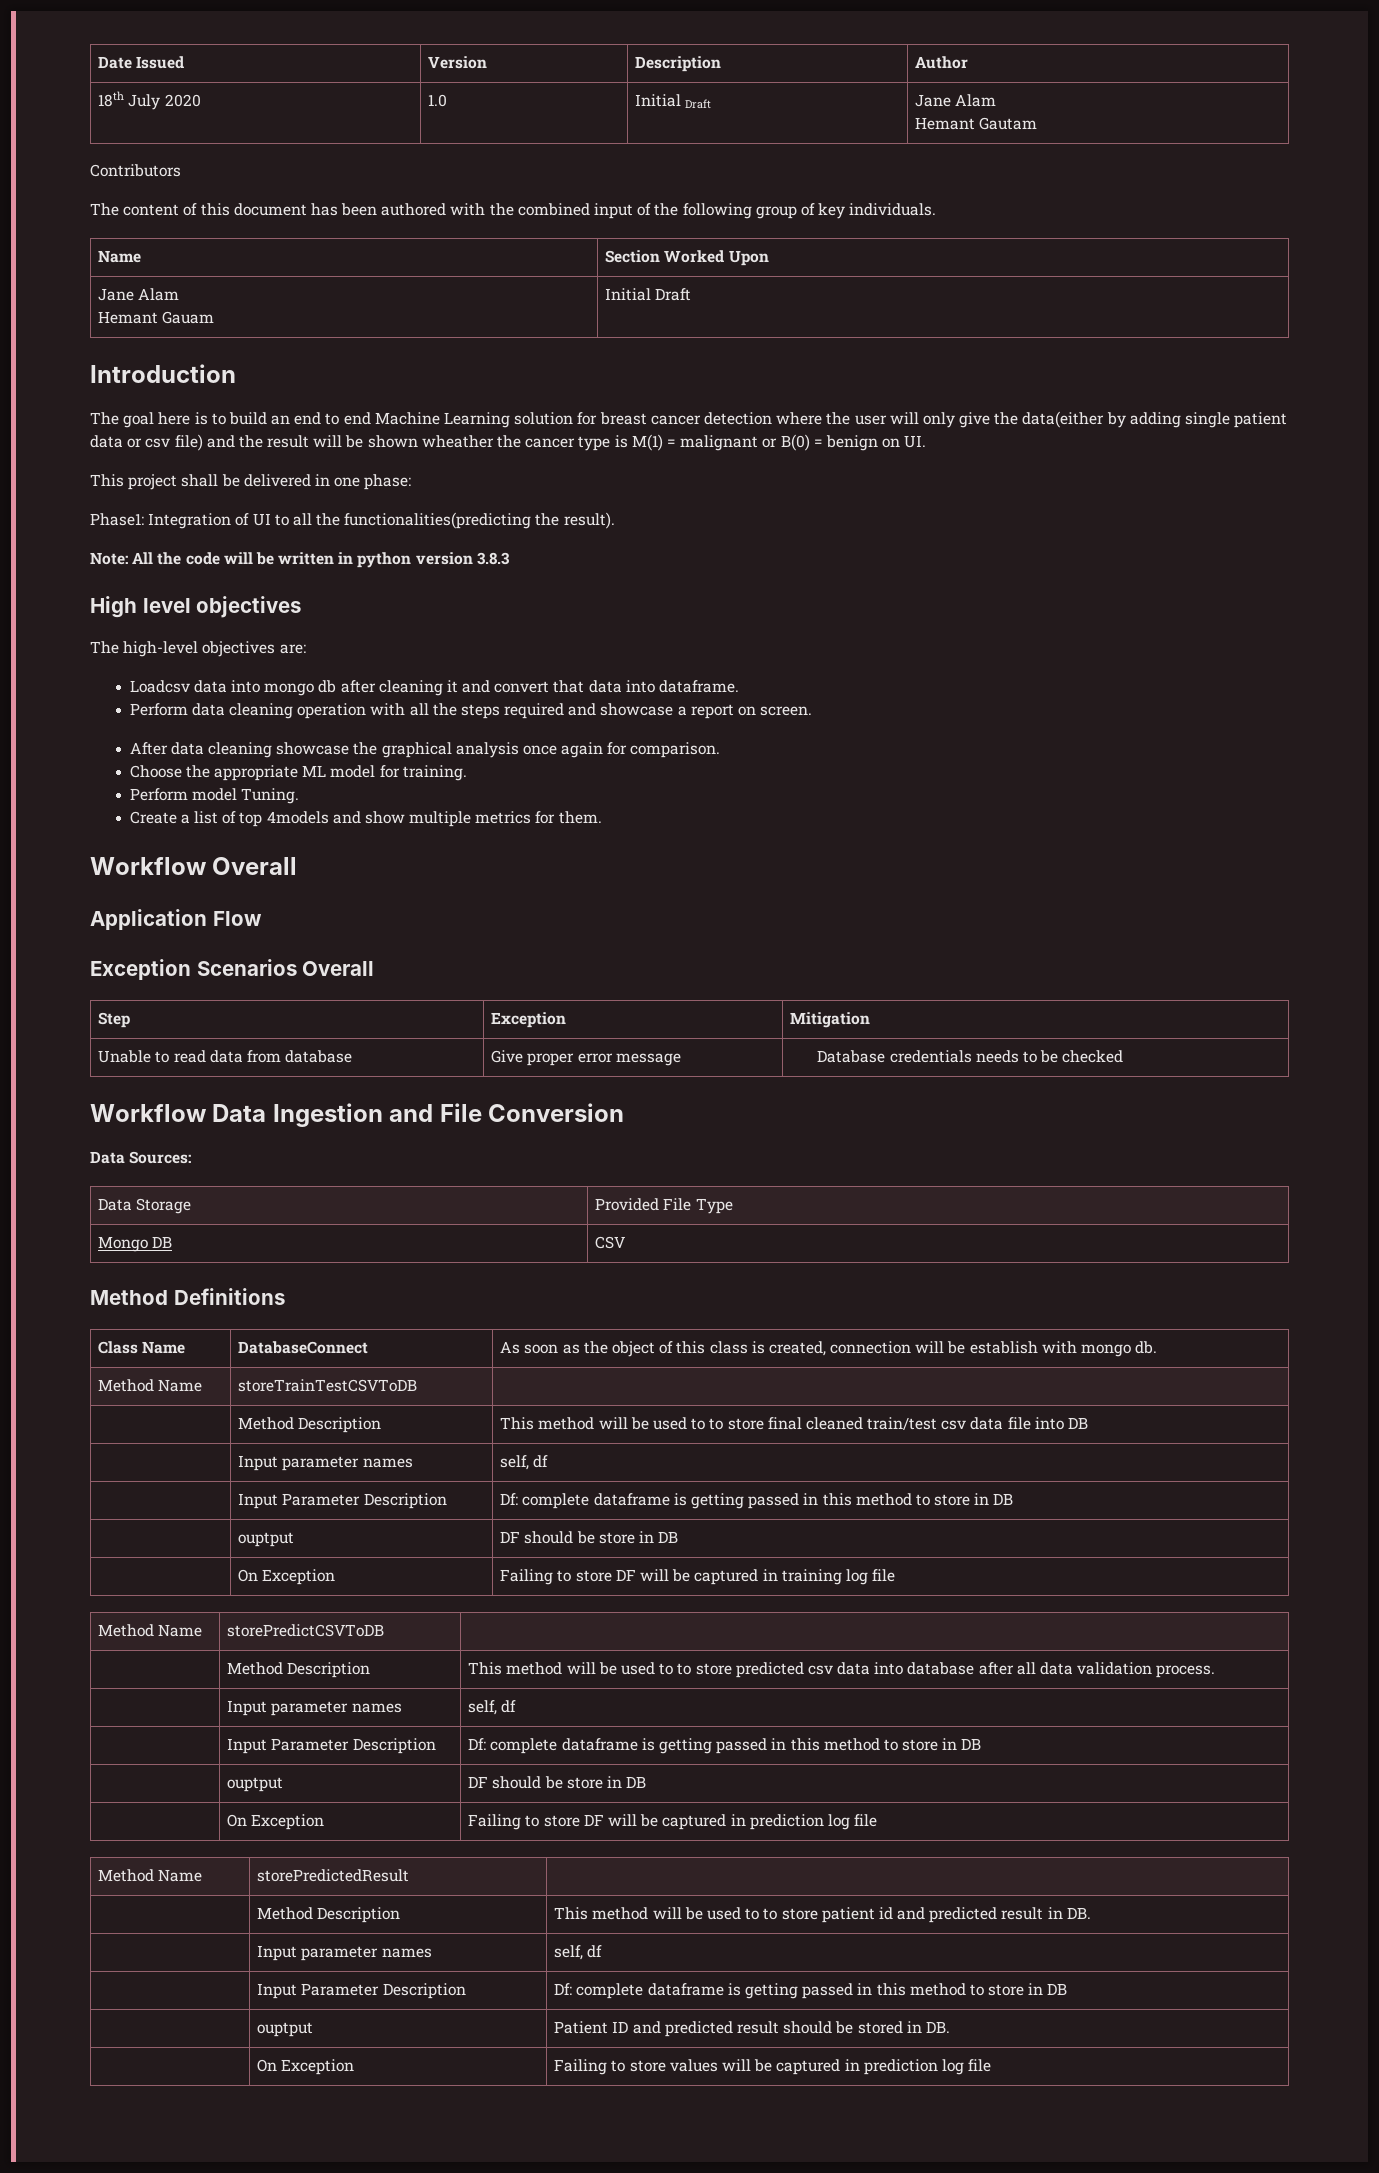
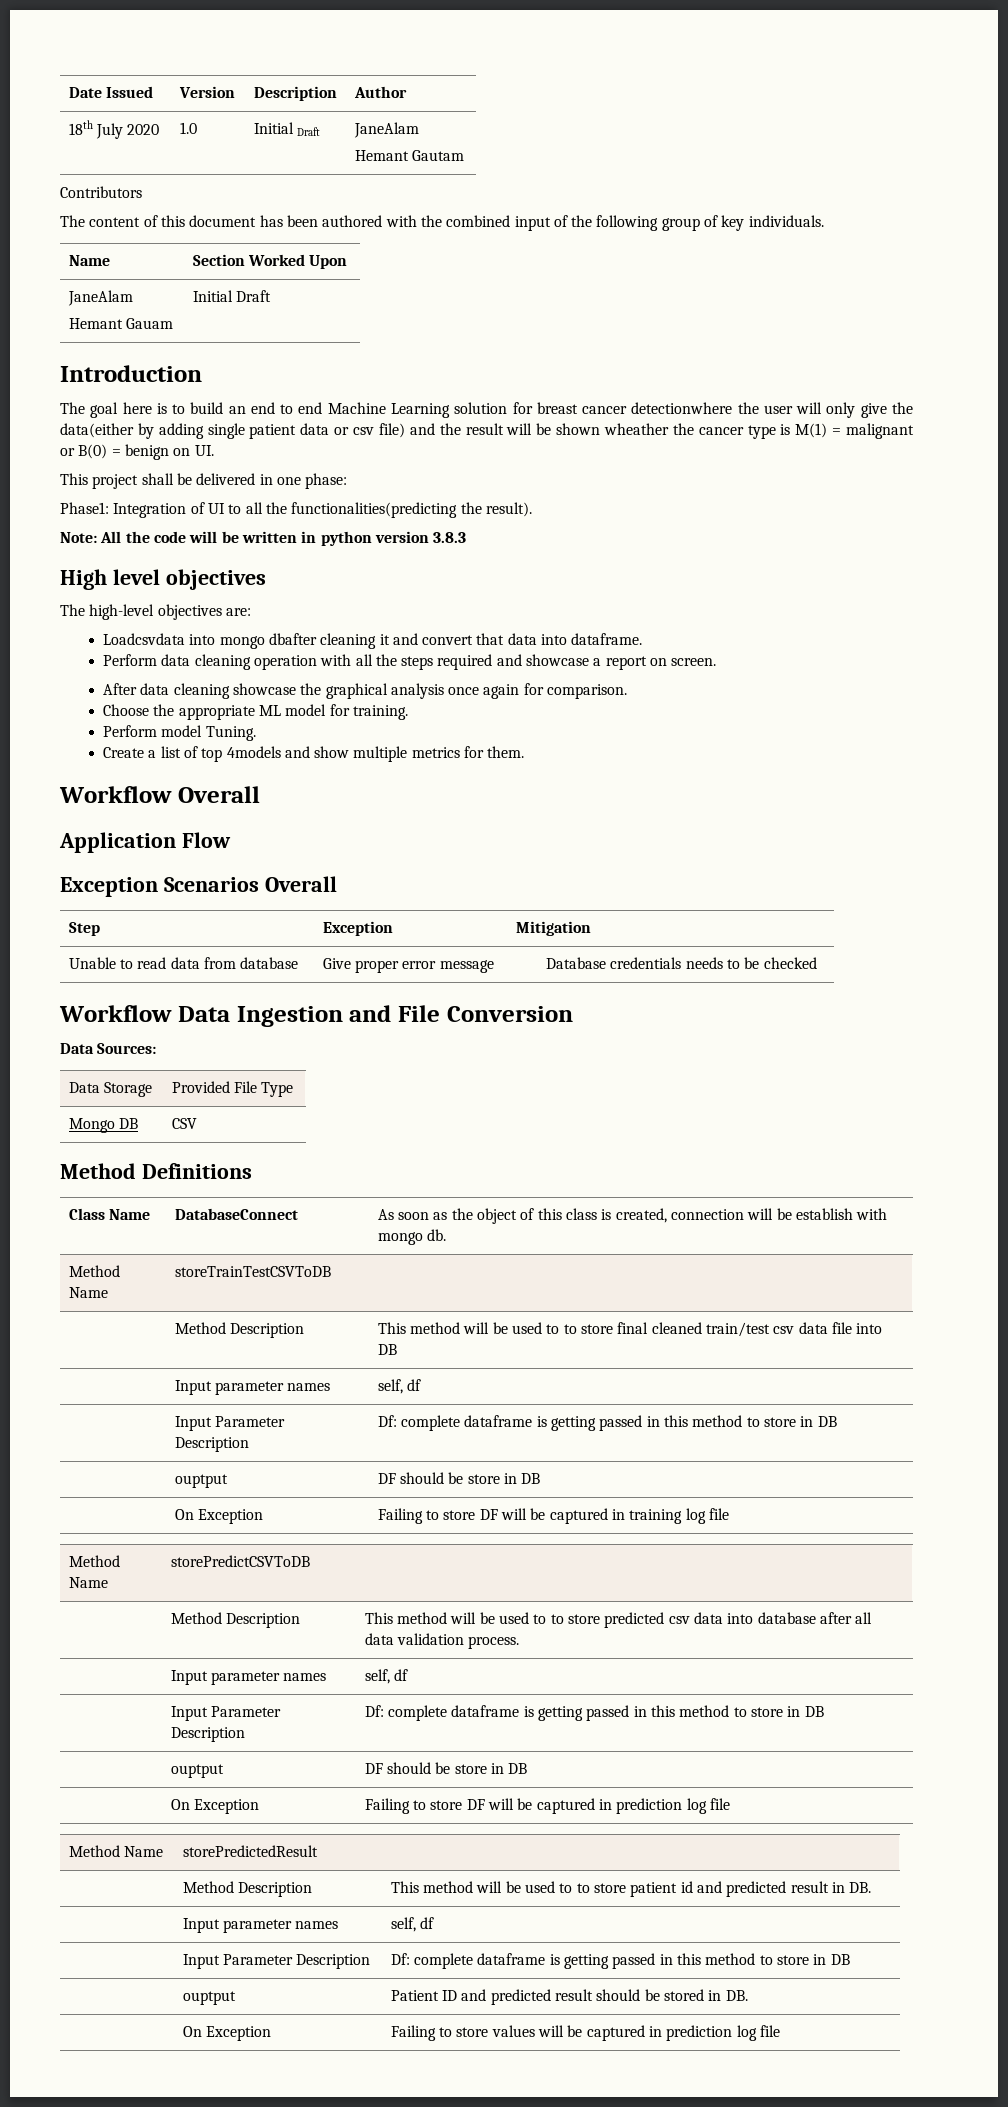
- 18th July 2020 | 1.0 | Initial Draft | Jane Alam
+ 18th July 2020 | 1.0 | Initial Draft | JaneAlam
  Name | Section Worked Upon
- Jane Alam
+ JaneAlam
- The goal here is to build an end to end Machine Learning solution for breast cancer detection where the user will only give the data(either by adding single patient data or csv file) and the result will be shown wheather the cancer type is M(1) = malignant or B(0) = benign on UI.
+ The goal here is to build an end to end Machine Learning solution for breast cancer detectionwhere the user will only give the data(either by adding single patient data or csv file) and the result will be shown wheather the cancer type is M(1) = malignant or B(0) = benign on UI.
- Loadcsv data into mongo db after cleaning it and convert that data into dataframe.
+ Loadcsvdata into mongo dbafter cleaning it and convert that data into dataframe.

